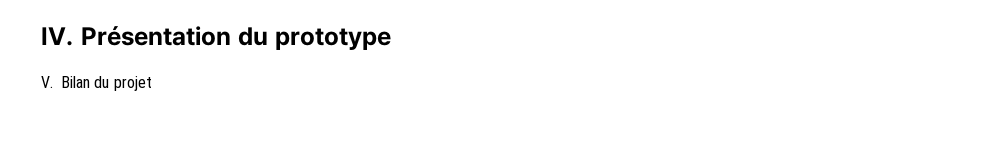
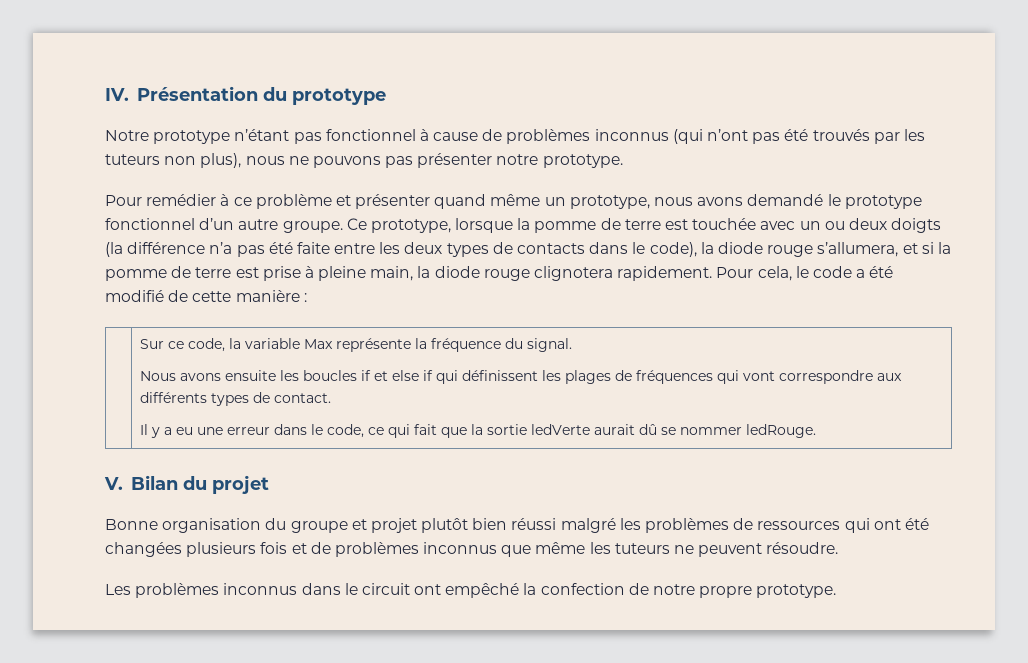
+ Notre prototype n’étant pas fonctionnel à cause de problèmes inconnus (qui n’ont pas été trouvés par les tuteurs non plus), nous ne pouvons pas présenter notre prototype.
+ Pour remédier à ce problème et présenter quand même un prototype, nous avons demandé le prototype fonctionnel d’un autre groupe. Ce prototype, lorsque la pomme de terre est touchée avec un ou deux doigts (la différence n’a pas été faite entre les deux types de contacts dans le code), la diode rouge s’allumera, et si la pomme de terre est prise à pleine main, la diode rouge clignotera rapidement. Pour cela, le code a été modifié de cette manière :
+ | Sur ce code, la variable Max représente la fréquence du signal.
+ Nous avons ensuite les boucles if et else if qui définissent les plages de fréquences qui vont correspondre aux différents types de contact.
+ Il y a eu une erreur dans le code, ce qui fait que la sortie ledVerte aurait dû se nommer ledRouge.
  V. Bilan du projet
+ Bonne organisation du groupe et projet plutôt bien réussi malgré les problèmes de ressources qui ont été changées plusieurs fois et de problèmes inconnus que même les tuteurs ne peuvent résoudre.
+ Les problèmes inconnus dans le circuit ont empêché la confection de notre propre prototype.

